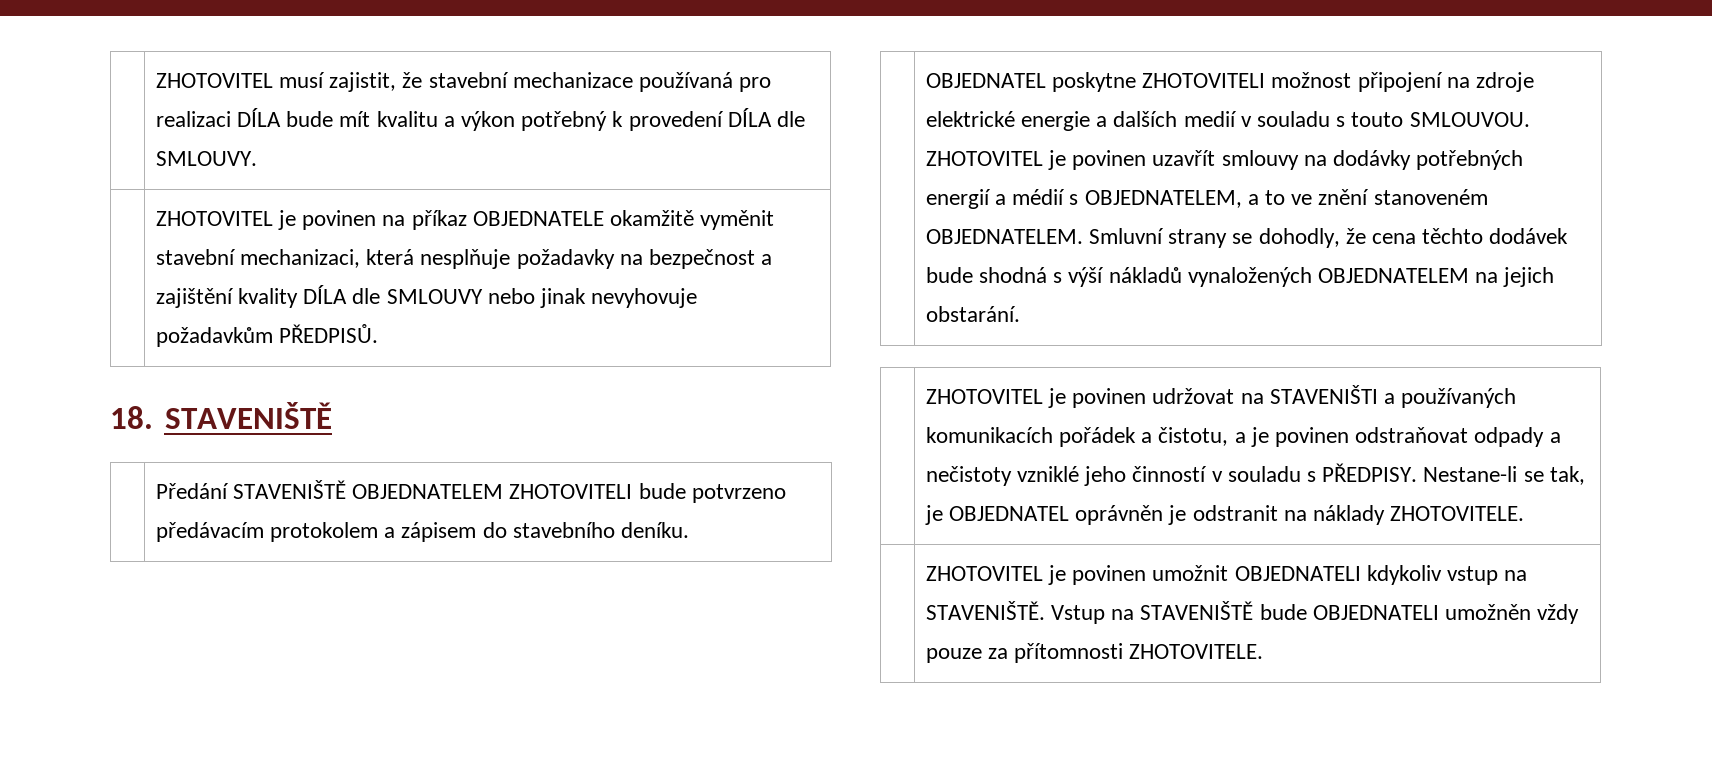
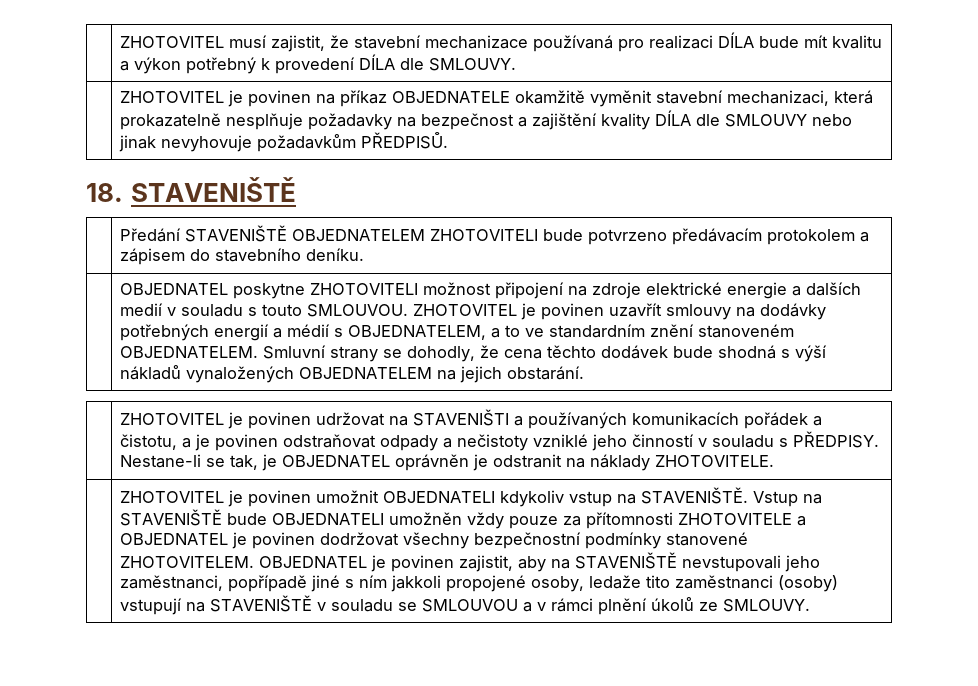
- | ZHOTOVITEL je povinen na příkaz OBJEDNATELE okamžitě vyměnit stavební mechanizaci, která nesplňuje požadavky na bezpečnost a zajištění kvality DÍLA dle SMLOUVY nebo jinak nevyhovuje požadavkům PŘEDPISŮ.
+ | ZHOTOVITEL je povinen na příkaz OBJEDNATELE okamžitě vyměnit stavební mechanizaci, která prokazatelně nesplňuje požadavky na bezpečnost a zajištění kvality DÍLA dle SMLOUVY nebo jinak nevyhovuje požadavkům PŘEDPISŮ.
- ZHOTOVITEL je povinen uzavřít smlouvy na dodávky potřebných energií a médií s OBJEDNATELEM, a to ve znění stanoveném OBJEDNATELEM.
+ ZHOTOVITEL je povinen uzavřít smlouvy na dodávky potřebných energií a médií s OBJEDNATELEM, a to ve standardním znění stanoveném OBJEDNATELEM.
- Vstup na STAVENIŠTĚ bude OBJEDNATELI umožněn vždy pouze za přítomnosti ZHOTOVITELE.
+ Vstup na STAVENIŠTĚ bude OBJEDNATELI umožněn vždy pouze za přítomnosti ZHOTOVITELE a OBJEDNATEL je povinen dodržovat všechny bezpečnostní podmínky stanovené ZHOTOVITELEM. OBJEDNATEL je povinen zajistit, aby na STAVENIŠTĚ nevstupovali jeho zaměstnanci, popřípadě jiné s ním jakkoli propojené osoby, ledaže tito zaměstnanci (osoby) vstupují na STAVENIŠTĚ v souladu se SMLOUVOU a v rámci plnění úkolů ze SMLOUVY.

